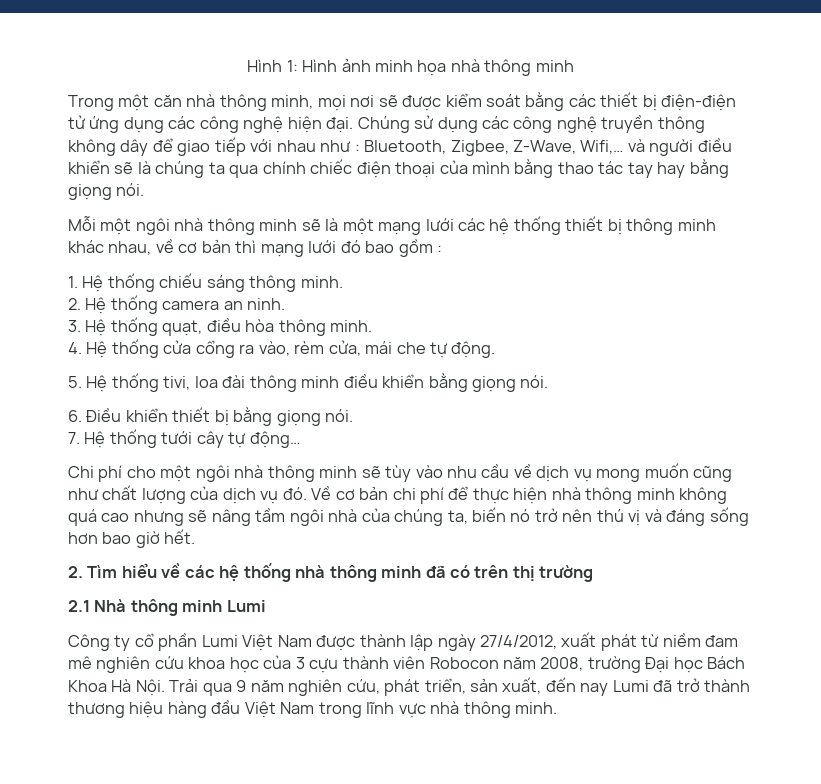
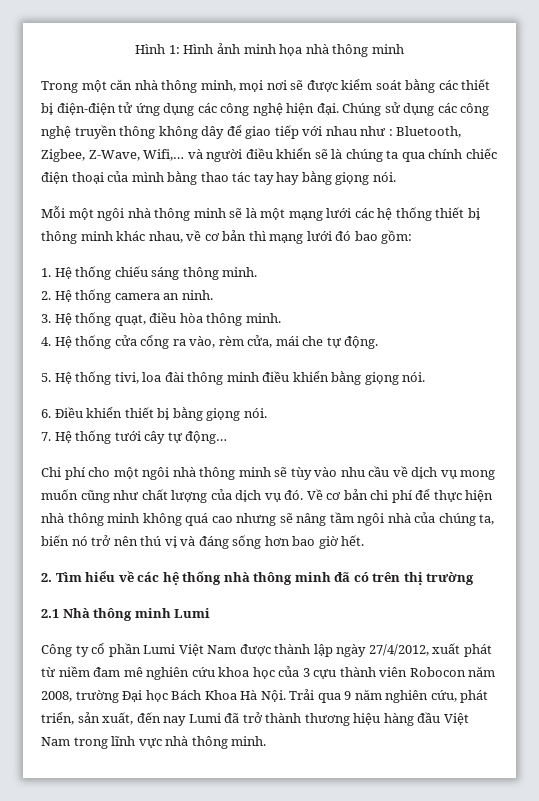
- Mỗi một ngôi nhà thông minh sẽ là một mạng lưới các hệ thống thiết bị thông minh khác nhau, về cơ bản thì mạng lưới đó bao gồm :
+ Mỗi một ngôi nhà thông minh sẽ là một mạng lưới các hệ thống thiết bị thông minh khác nhau, về cơ bản thì mạng lưới đó bao gồm:

